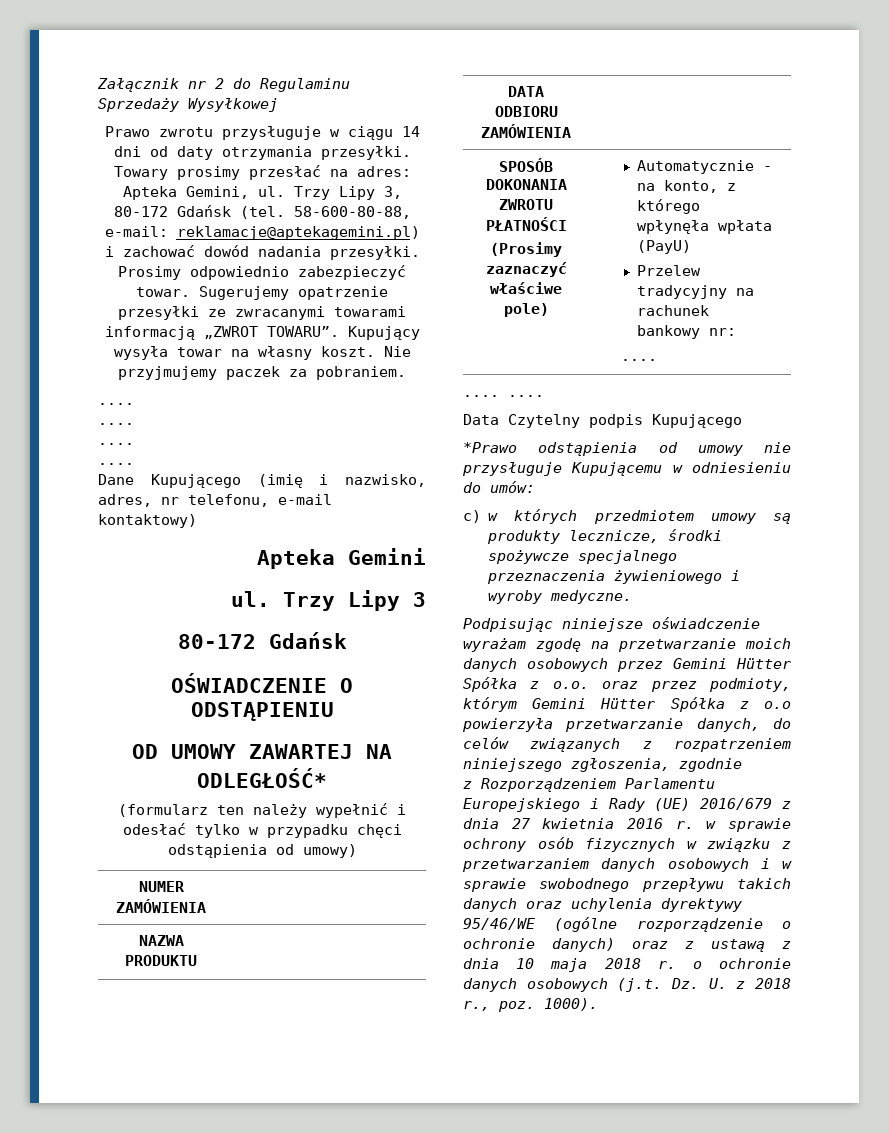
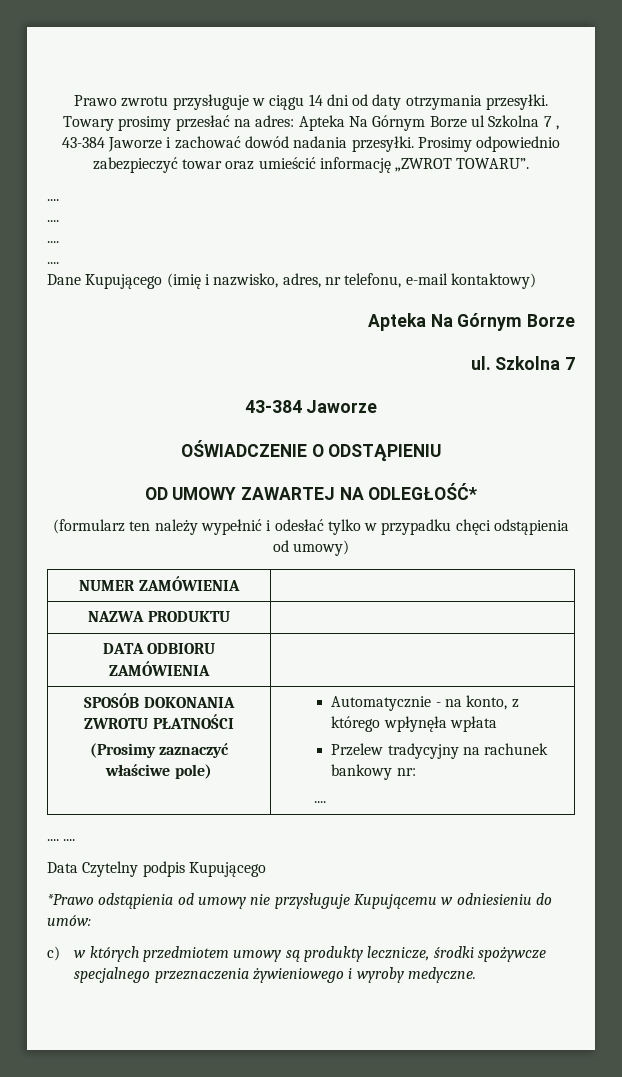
- Załącznik nr 2 do Regulaminu Sprzedaży Wysyłkowej
- Towary prosimy przesłać na adres: Apteka Gemini, ul. Trzy Lipy 3, 80-172 Gdańsk (tel. 58-600-80-88, e-mail: reklamacje@aptekagemini.pl) i zachować dowód nadania przesyłki.
+ Towary prosimy przesłać na adres: Apteka Na Górnym Borze ul Szkolna 7 , 43-384 Jaworze i zachować dowód nadania przesyłki.
- Prosimy odpowiednio zabezpieczyć towar. Sugerujemy opatrzenie przesyłki ze zwracanymi towarami informacją „ZWROT TOWARU”. Kupujący wysyła towar na własny koszt. Nie przyjmujemy paczek za pobraniem.
+ Prosimy odpowiednio zabezpieczyć towar oraz umieścić informację „ZWROT TOWARU”.
  Dane Kupującego (imię i nazwisko, adres, nr telefonu, e-mail kontaktowy)
- Apteka Gemini
- ul. Trzy Lipy 3
- 80-172 Gdańsk
+ Apteka Na Górnym Borze
+ ul. Szkolna 7
+ 43-384 Jaworze
  SPOSÓB DOKONANIA ZWROTU PŁATNOŚCI
- (Prosimy zaznaczyć właściwe pole) | Automatycznie - na konto, z którego wpłynęła wpłata (PayU)
+ (Prosimy zaznaczyć właściwe pole) | Automatycznie - na konto, z którego wpłynęła wpłata
- Podpisując niniejsze oświadczenie wyrażam zgodę na przetwarzanie moich danych osobowych przez Gemini Hütter Spółka z o.o. oraz przez podmioty, którym Gemini Hütter Spółka z o.o powierzyła przetwarzanie danych, do celów związanych z rozpatrzeniem niniejszego zgłoszenia, zgodnie
- z Rozporządzeniem Parlamentu Europejskiego i Rady (UE) 2016/679 z dnia 27 kwietnia 2016 r. w sprawie ochrony osób fizycznych w związku z przetwarzaniem danych osobowych i w sprawie swobodnego przepływu takich danych oraz uchylenia dyrektywy 95/46/WE (ogólne rozporządzenie o ochronie danych) oraz z ustawą z dnia 10 maja 2018 r. o ochronie danych osobowych (j.t. Dz. U. z 2018 r., poz. 1000).

